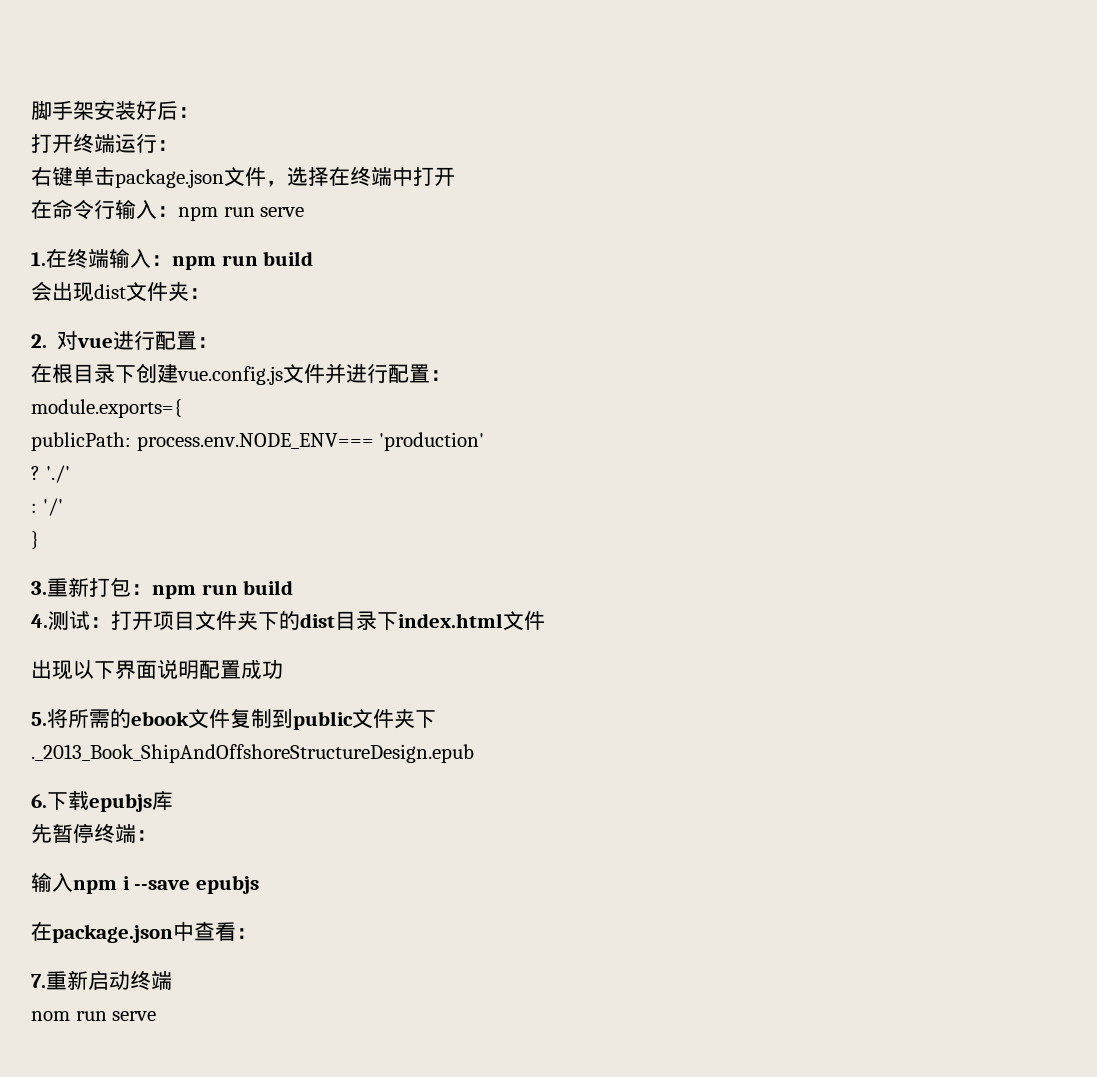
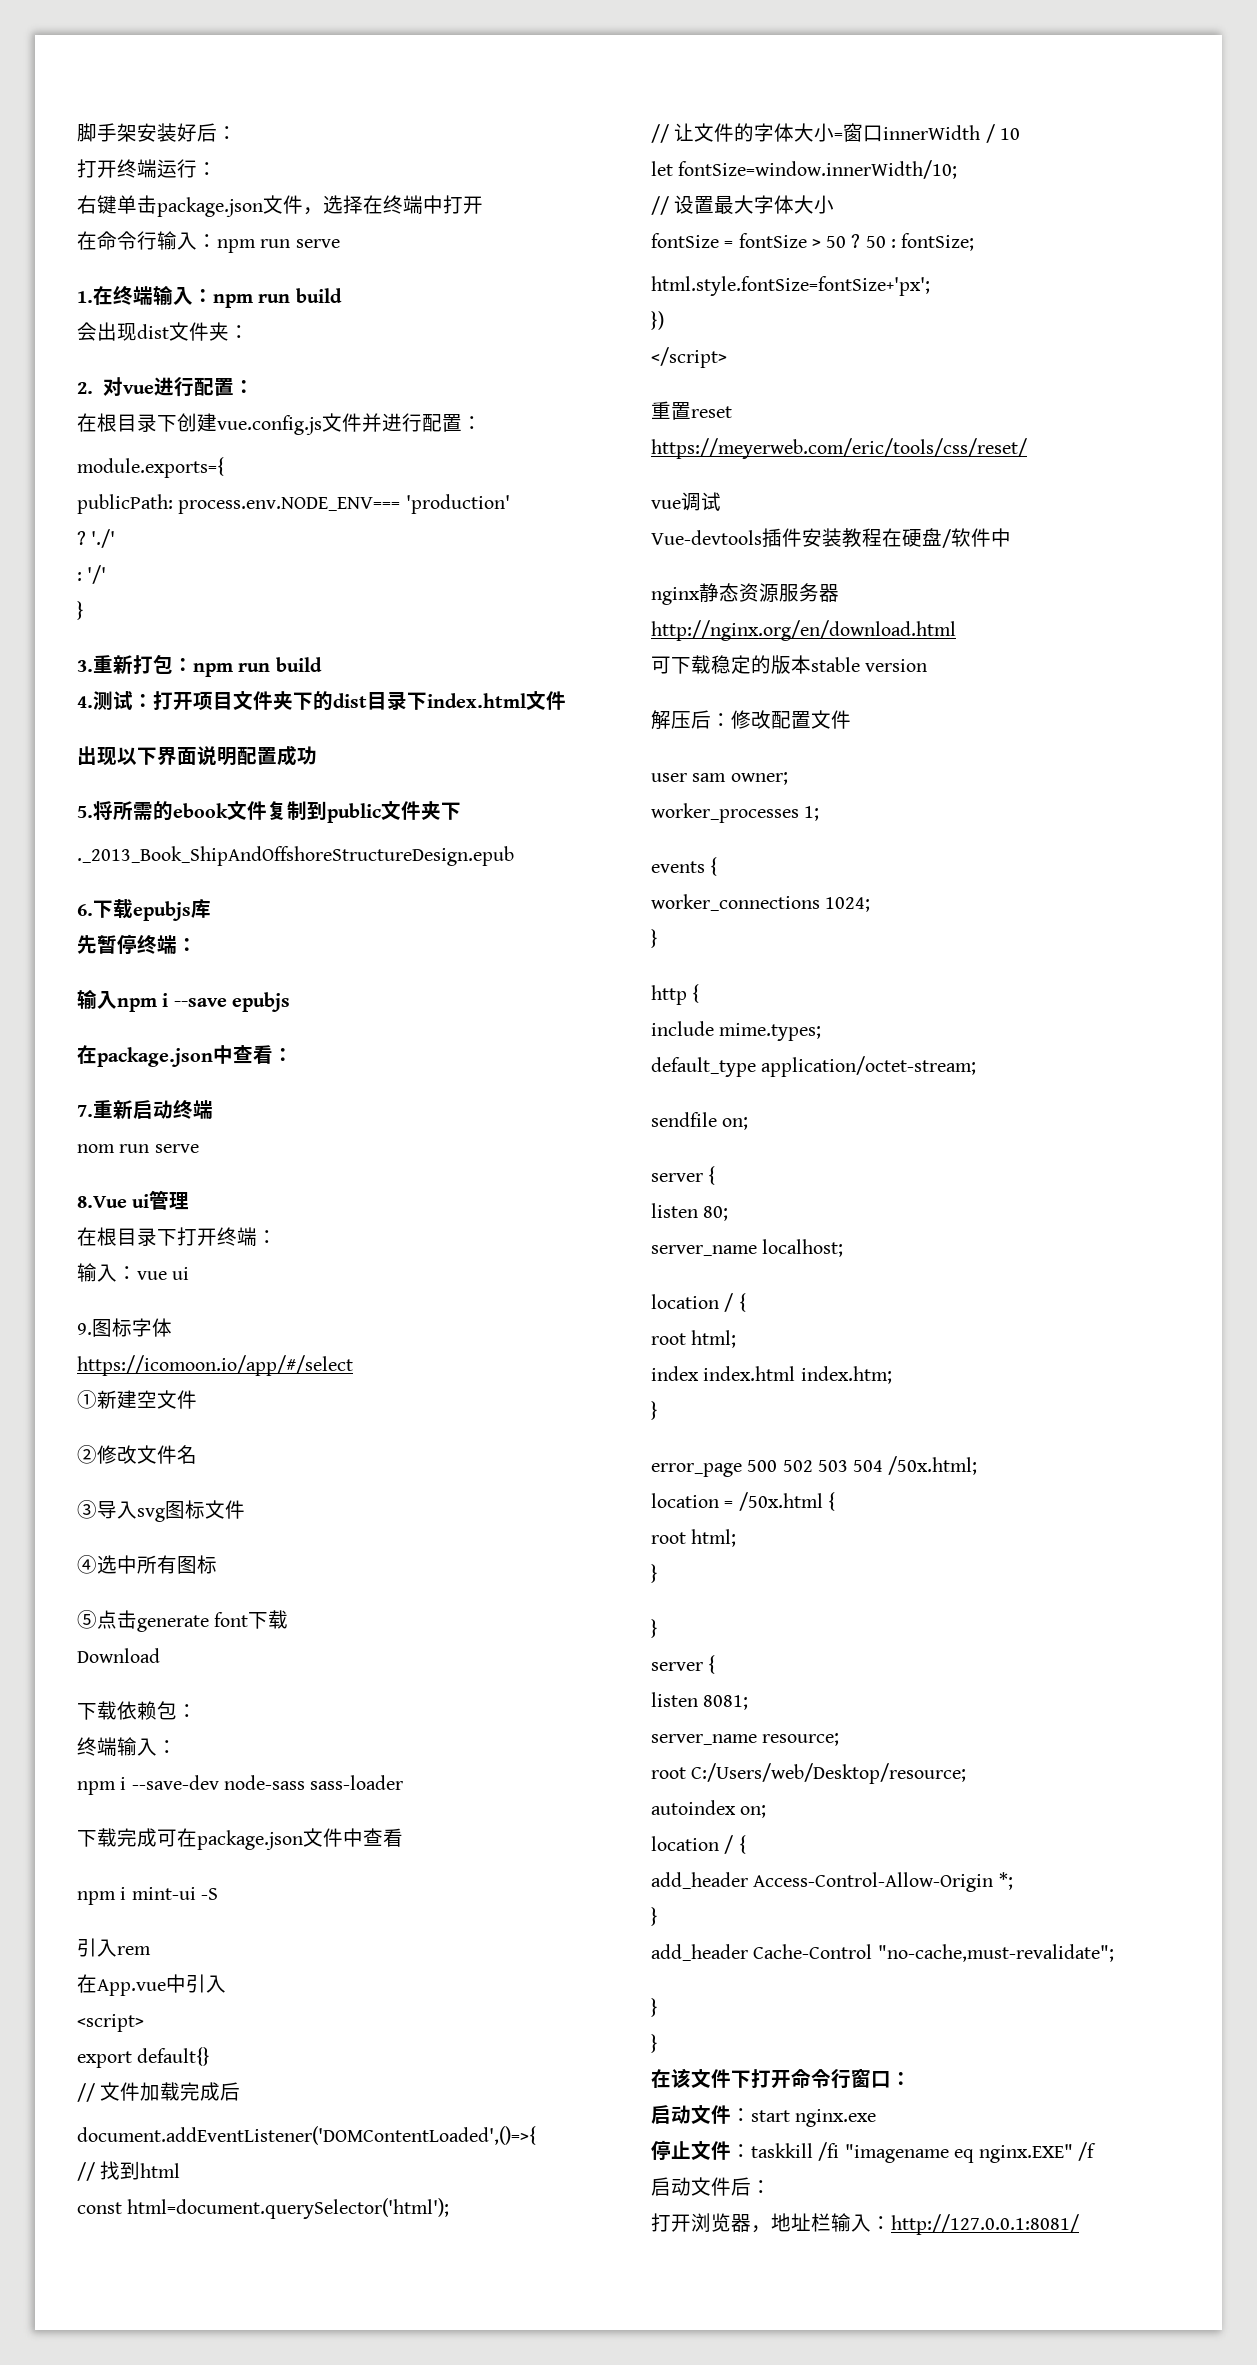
+ 8.Vue ui管理
+ 在根目录下打开终端：
+ 输入：vue ui
+ 9.图标字体
+ https://icomoon.io/app/#/select
+ ①新建空文件
+ ②修改文件名
+ ③导入svg图标文件
+ ④选中所有图标
+ ⑤点击generate font下载
+ Download
+ 下载依赖包：
+ 终端输入：
+ npm i --save-dev node-sass sass-loader
+ 下载完成可在package.json文件中查看
+ npm i mint-ui -S
+ 引入rem
+ 在App.vue中引入
+ <script>
+ export default{}
+ // 文件加载完成后
+ document.addEventListener('DOMContentLoaded',()=>{
+ // 找到html
+ const html=document.querySelector('html');
+ // 让文件的字体大小=窗口innerWidth / 10
+ let fontSize=window.innerWidth/10;
+ // 设置最大字体大小
+ fontSize = fontSize > 50 ? 50 : fontSize;
+ html.style.fontSize=fontSize+'px';
+ })
+ </script>
+ 重置reset
+ https://meyerweb.com/eric/tools/css/reset/
+ vue调试
+ Vue-devtools插件安装教程在硬盘/软件中
+ nginx静态资源服务器
+ http://nginx.org/en/download.html
+ 可下载稳定的版本stable version
+ 解压后：修改配置文件
+ user sam owner;
+ worker_processes 1;
+ events {
+ worker_connections 1024;
+ }
+ http {
+ include mime.types;
+ default_type application/octet-stream;
+ sendfile on;
+ server {
+ listen 80;
+ server_name localhost;
+ location / {
+ root html;
+ index index.html index.htm;
+ }
+ error_page 500 502 503 504 /50x.html;
+ location = /50x.html {
+ root html;
+ }
+ }
+ server {
+ listen 8081;
+ server_name resource;
+ root C:/Users/web/Desktop/resource;
+ autoindex on;
+ location / {
+ add_header Access-Control-Allow-Origin *;
+ }
+ add_header Cache-Control "no-cache,must-revalidate";
+ }
+ }
+ 在该文件下打开命令行窗口：
+ 启动文件：start nginx.exe
+ 停止文件：taskkill /fi "imagename eq nginx.EXE" /f
+ 启动文件后：
+ 打开浏览器，地址栏输入：http://127.0.0.1:8081/

